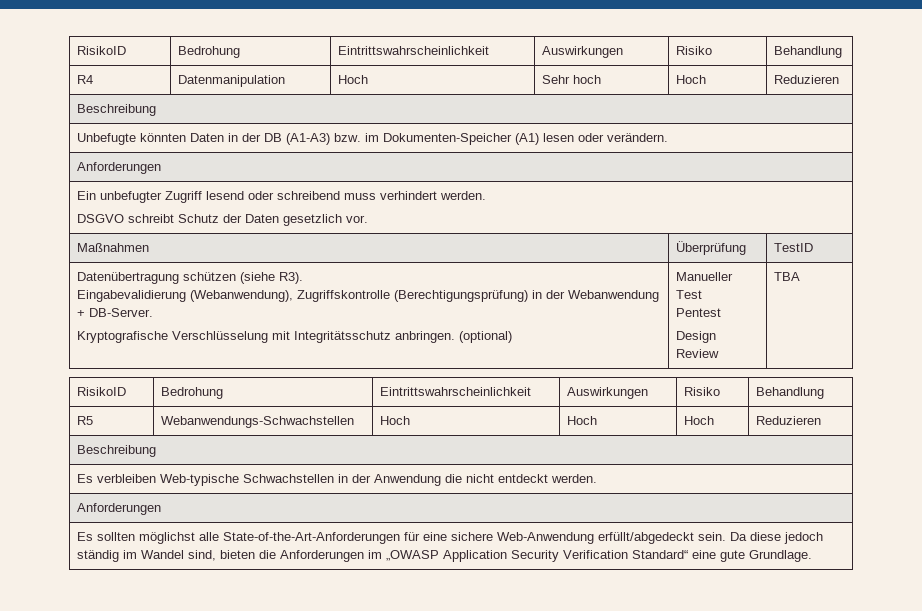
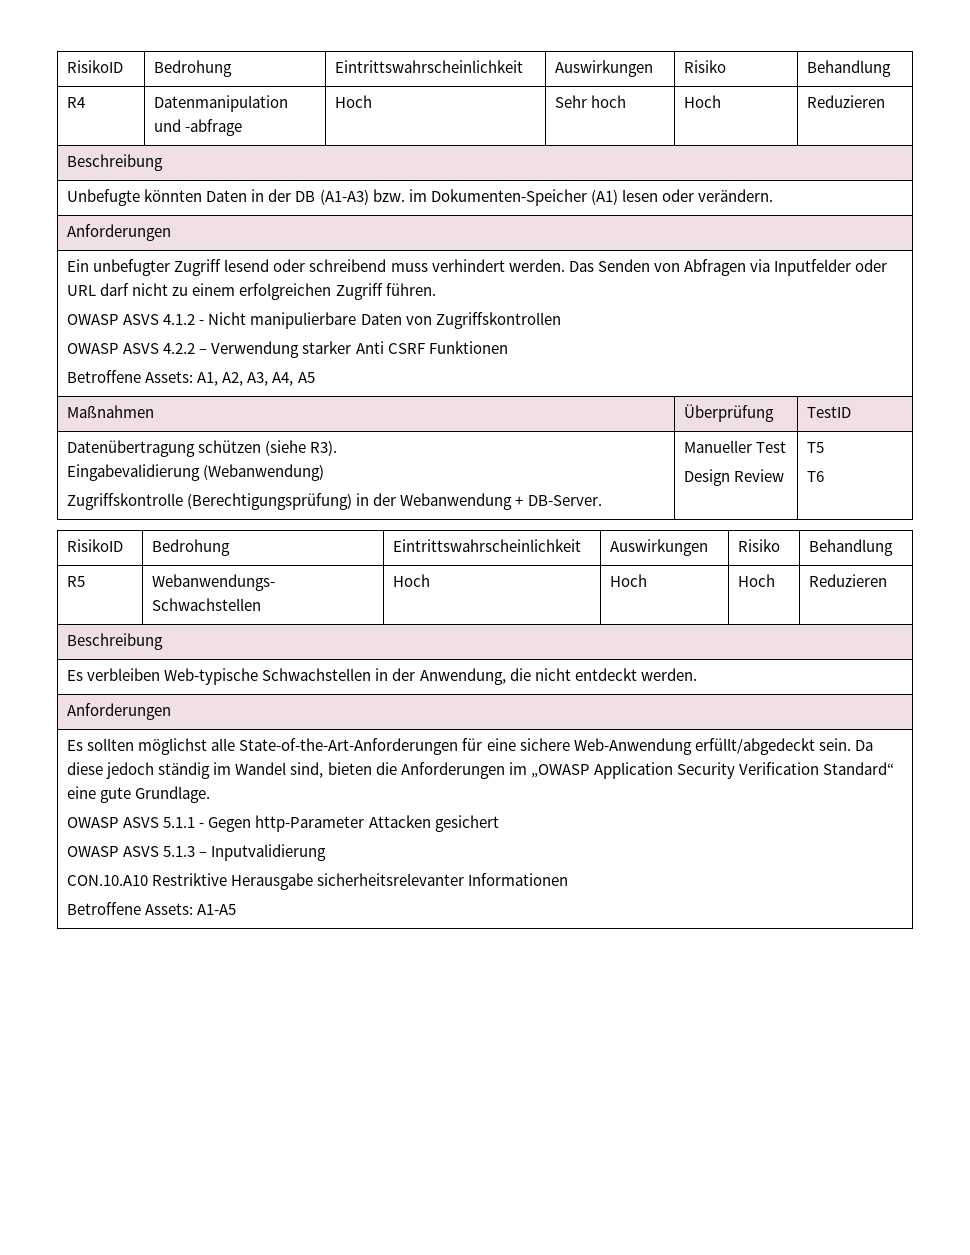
- R4 | Datenmanipulation | Hoch | Sehr hoch | Hoch | Reduzieren
+ R4 | Datenmanipulation und -abfrage | Hoch | Sehr hoch | Hoch | Reduzieren
- Ein unbefugter Zugriff lesend oder schreibend muss verhindert werden.
- DSGVO schreibt Schutz der Daten gesetzlich vor.
+ Ein unbefugter Zugriff lesend oder schreibend muss verhindert werden. Das Senden von Abfragen via Inputfelder oder URL darf nicht zu einem erfolgreichen Zugriff führen.
+ OWASP ASVS 4.1.2 - Nicht manipulierbare Daten von Zugriffskontrollen
+ OWASP ASVS 4.2.2 – Verwendung starker Anti CSRF Funktionen
+ Betroffene Assets: A1, A2, A3, A4, A5
  Datenübertragung schützen (siehe R3).
- Eingabevalidierung (Webanwendung), Zugriffskontrolle (Berechtigungsprüfung) in der Webanwendung + DB-Server.
- Kryptografische Verschlüsselung mit Integritätsschutz anbringen. (optional) | Manueller Test
- Pentest
- Design Review | TBA
+ Eingabevalidierung (Webanwendung)
+ Zugriffskontrolle (Berechtigungsprüfung) in der Webanwendung + DB-Server. | Manueller Test
+ Design Review | T5
+ T6
- Es verbleiben Web-typische Schwachstellen in der Anwendung die nicht entdeckt werden.
+ Es verbleiben Web-typische Schwachstellen in der Anwendung, die nicht entdeckt werden.
+ OWASP ASVS 5.1.1 - Gegen http-Parameter Attacken gesichert
+ OWASP ASVS 5.1.3 – Inputvalidierung
+ CON.10.A10 Restriktive Herausgabe sicherheitsrelevanter Informationen
+ Betroffene Assets: A1-A5

